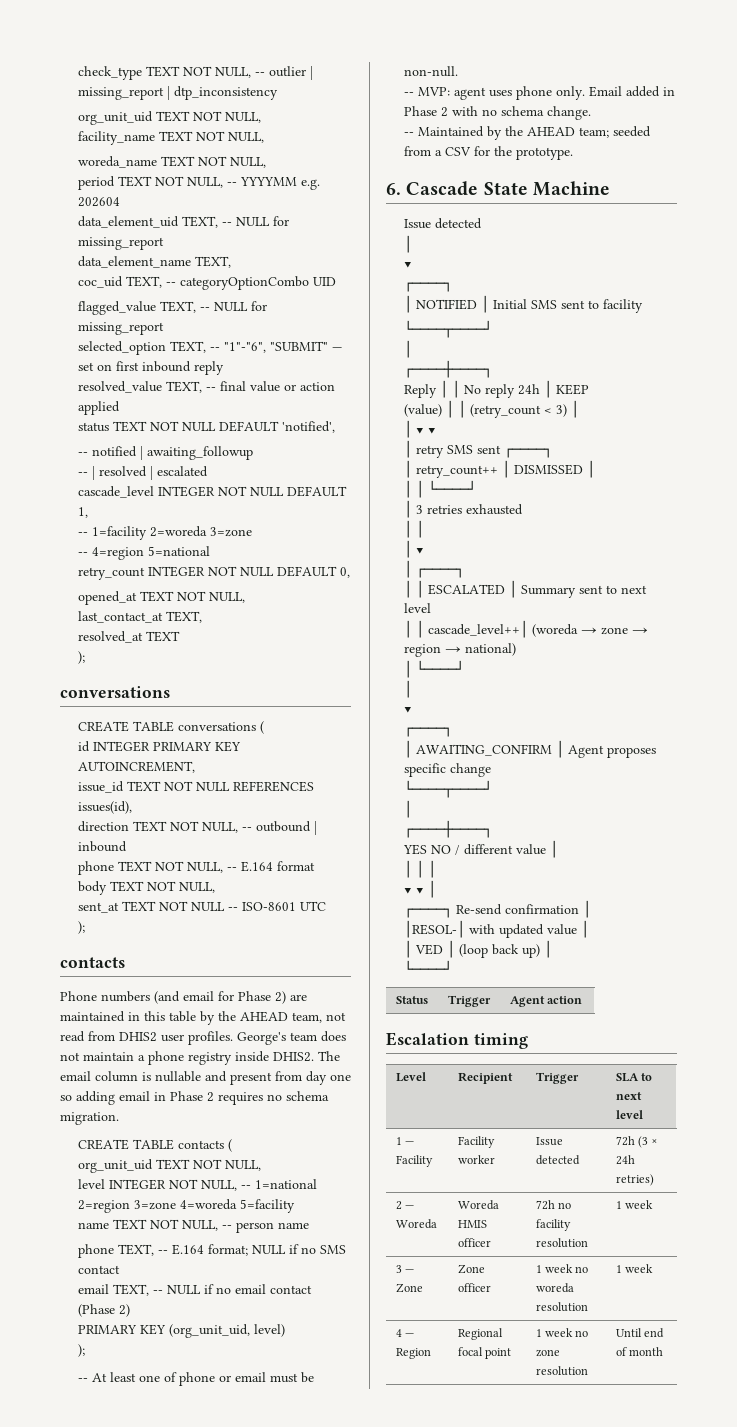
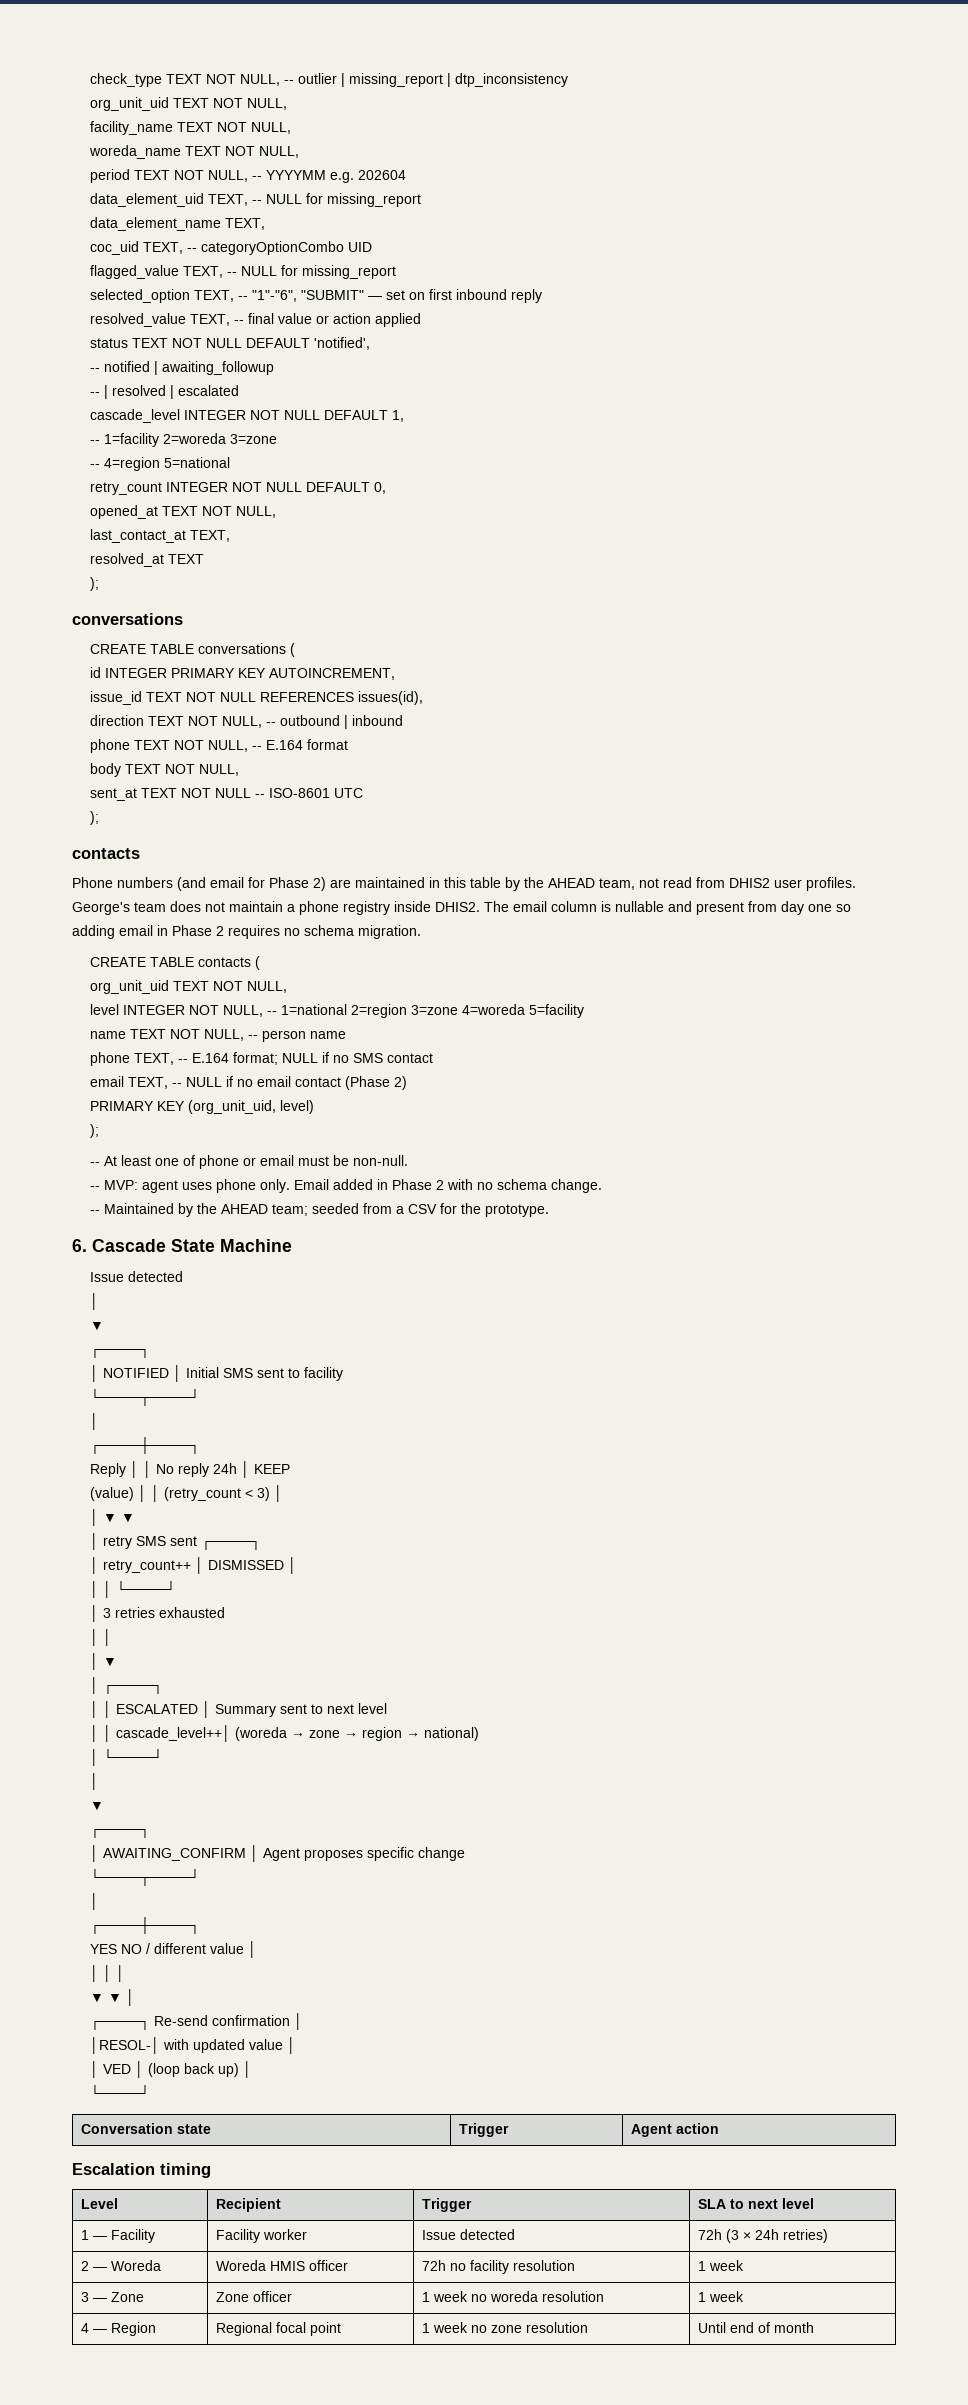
- Status | Trigger | Agent action
+ Conversation state | Trigger | Agent action

